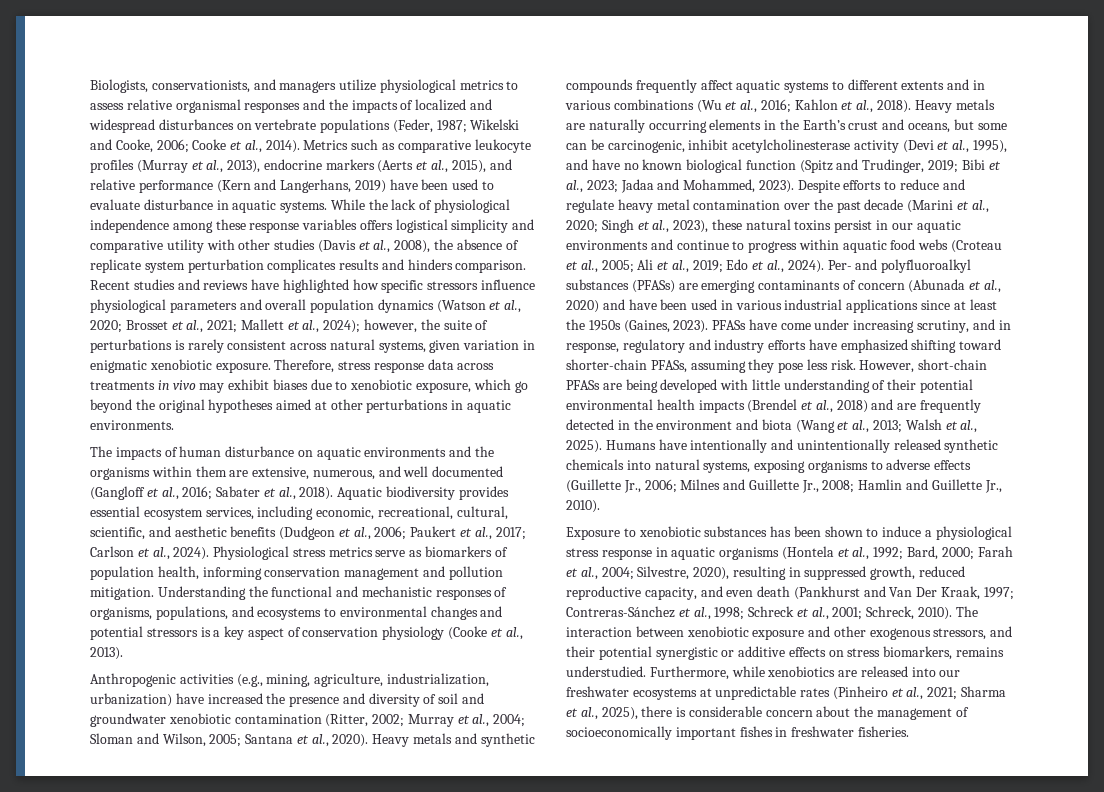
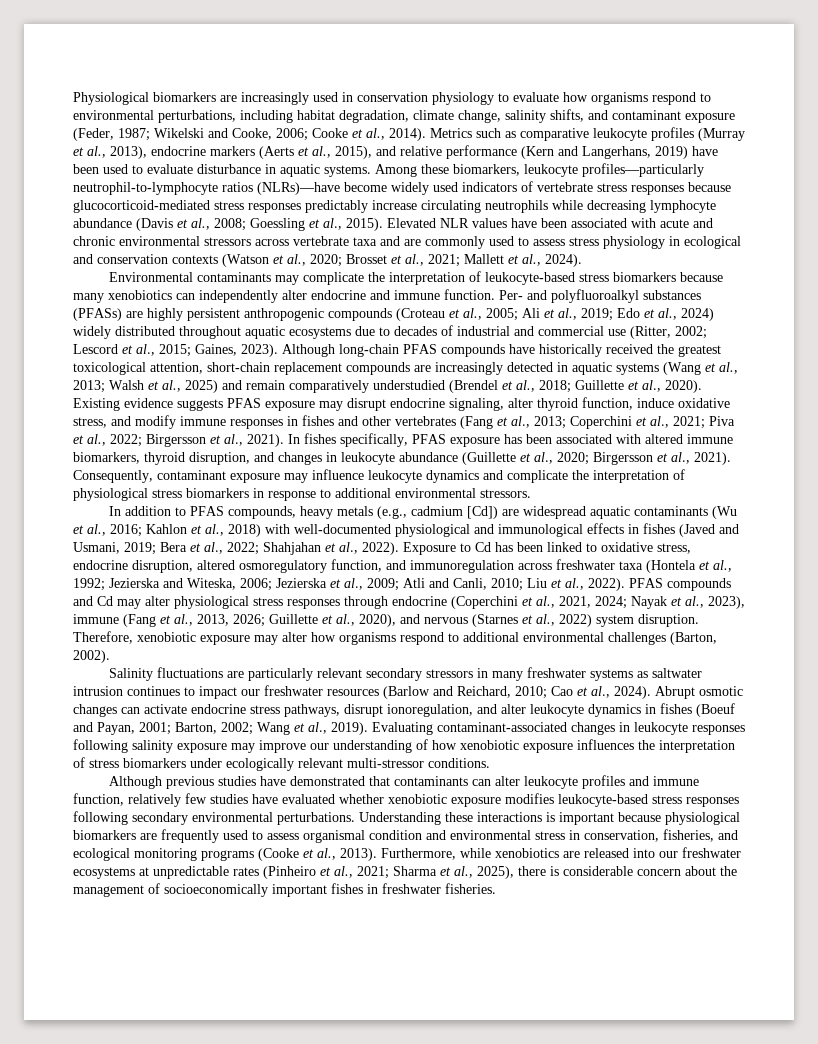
- Biologists, conservationists, and managers utilize physiological metrics to assess relative organismal responses and the impacts of localized and widespread disturbances on vertebrate populations (Feder, 1987; Wikelski and Cooke, 2006; Cooke et al., 2014).
+ Physiological biomarkers are increasingly used in conservation physiology to evaluate how organisms respond to environmental perturbations, including habitat degradation, climate change, salinity shifts, and contaminant exposure (Feder, 1987; Wikelski and Cooke, 2006; Cooke et al., 2014).
- While the lack of physiological independence among these response variables offers logistical simplicity and comparative utility with other studies (Davis et al., 2008), the absence of replicate system perturbation complicates results and hinders comparison. Recent studies and reviews have highlighted how specific stressors influence physiological parameters and overall population dynamics (Watson et al., 2020; Brosset et al., 2021; Mallett et al., 2024); however, the suite of perturbations is rarely consistent across natural systems, given variation in enigmatic xenobiotic exposure. Therefore, stress response data across treatments in vivo may exhibit biases due to xenobiotic exposure, which go beyond the original hypotheses aimed at other perturbations in aquatic environments.
- The impacts of human disturbance on aquatic environments and the organisms within them are extensive, numerous, and well documented (Gangloff et al., 2016; Sabater et al., 2018). Aquatic biodiversity provides essential ecosystem services, including economic, recreational, cultural, scientific, and aesthetic benefits (Dudgeon et al., 2006; Paukert et al., 2017; Carlson et al., 2024). Physiological stress metrics serve as biomarkers of population health, informing conservation management and pollution mitigation. Understanding the functional and mechanistic responses of organisms, populations, and ecosystems to environmental changes and potential stressors is a key aspect of conservation physiology (Cooke et al., 2013).
- Anthropogenic activities (e.g., mining, agriculture, industrialization, urbanization) have increased the presence and diversity of soil and groundwater xenobiotic contamination (Ritter, 2002; Murray et al., 2004; Sloman and Wilson, 2005; Santana et al., 2020). Heavy metals and synthetic compounds frequently affect aquatic systems to different extents and in various combinations (Wu et al., 2016; Kahlon et al., 2018). Heavy metals are naturally occurring elements in the Earth’s crust and oceans, but some can be carcinogenic, inhibit acetylcholinesterase activity (Devi et al., 1995), and have no known biological function (Spitz and Trudinger, 2019; Bibi et al., 2023; Jadaa and Mohammed, 2023). Despite efforts to reduce and regulate heavy metal contamination over the past decade (Marini et al., 2020; Singh et al., 2023), these natural toxins persist in our aquatic environments and continue to progress within aquatic food webs (Croteau et al., 2005; Ali et al., 2019; Edo et al., 2024). Per- and polyfluoroalkyl substances (PFASs) are emerging contaminants of concern (Abunada et al., 2020) and have been used in various industrial applications since at least the 1950s (Gaines, 2023). PFASs have come under increasing scrutiny, and in response, regulatory and industry efforts have emphasized shifting toward shorter-chain PFASs, assuming they pose less risk. However, short-chain PFASs are being developed with little understanding of their potential environmental health impacts (Brendel et al., 2018) and are frequently detected in the environment and biota (Wang et al., 2013; Walsh et al., 2025). Humans have intentionally and unintentionally released synthetic chemicals into natural systems, exposing organisms to adverse effects (Guillette Jr., 2006; Milnes and Guillette Jr., 2008; Hamlin and Guillette Jr., 2010).
- Exposure to xenobiotic substances has been shown to induce a physiological stress response in aquatic organisms (Hontela et al., 1992; Bard, 2000; Farah et al., 2004; Silvestre, 2020), resulting in suppressed growth, reduced reproductive capacity, and even death (Pankhurst and Van Der Kraak, 1997; Contreras-Sánchez et al., 1998; Schreck et al., 2001; Schreck, 2010). The interaction between xenobiotic exposure and other exogenous stressors, and their potential synergistic or additive effects on stress biomarkers, remains understudied.
+ Among these biomarkers, leukocyte profiles—particularly neutrophil-to-lymphocyte ratios (NLRs)—have become widely used indicators of vertebrate stress responses because glucocorticoid-mediated stress responses predictably increase circulating neutrophils while decreasing lymphocyte abundance (Davis et al., 2008; Goessling et al., 2015). Elevated NLR values have been associated with acute and chronic environmental stressors across vertebrate taxa and are commonly used to assess stress physiology in ecological and conservation contexts (Watson et al., 2020; Brosset et al., 2021; Mallett et al., 2024).
+ Environmental contaminants may complicate the interpretation of leukocyte-based stress biomarkers because many xenobiotics can independently alter endocrine and immune function. Per- and polyfluoroalkyl substances (PFASs) are highly persistent anthropogenic compounds (Croteau et al., 2005; Ali et al., 2019; Edo et al., 2024) widely distributed throughout aquatic ecosystems due to decades of industrial and commercial use (Ritter, 2002; Lescord et al., 2015; Gaines, 2023). Although long-chain PFAS compounds have historically received the greatest toxicological attention, short-chain replacement compounds are increasingly detected in aquatic systems (Wang et al., 2013; Walsh et al., 2025) and remain comparatively understudied (Brendel et al., 2018; Guillette et al., 2020). Existing evidence suggests PFAS exposure may disrupt endocrine signaling, alter thyroid function, induce oxidative stress, and modify immune responses in fishes and other vertebrates (Fang et al., 2013; Coperchini et al., 2021; Piva et al., 2022; Birgersson et al., 2021). In fishes specifically, PFAS exposure has been associated with altered immune biomarkers, thyroid disruption, and changes in leukocyte abundance (Guillette et al., 2020; Birgersson et al., 2021). Consequently, contaminant exposure may influence leukocyte dynamics and complicate the interpretation of physiological stress biomarkers in response to additional environmental stressors.
+ In addition to PFAS compounds, heavy metals (e.g., cadmium [Cd]) are widespread aquatic contaminants (Wu et al., 2016; Kahlon et al., 2018) with well-documented physiological and immunological effects in fishes (Javed and Usmani, 2019; Bera et al., 2022; Shahjahan et al., 2022). Exposure to Cd has been linked to oxidative stress, endocrine disruption, altered osmoregulatory function, and immunoregulation across freshwater taxa (Hontela et al., 1992; Jezierska and Witeska, 2006; Jezierska et al., 2009; Atli and Canli, 2010; Liu et al., 2022). PFAS compounds and Cd may alter physiological stress responses through endocrine (Coperchini et al., 2021, 2024; Nayak et al., 2023), immune (Fang et al., 2013, 2026; Guillette et al., 2020), and nervous (Starnes et al., 2022) system disruption. Therefore, xenobiotic exposure may alter how organisms respond to additional environmental challenges (Barton, 2002).
+ Salinity fluctuations are particularly relevant secondary stressors in many freshwater systems as saltwater intrusion continues to impact our freshwater resources (Barlow and Reichard, 2010; Cao et al., 2024). Abrupt osmotic changes can activate endocrine stress pathways, disrupt ionoregulation, and alter leukocyte dynamics in fishes (Boeuf and Payan, 2001; Barton, 2002; Wang et al., 2019). Evaluating contaminant-associated changes in leukocyte responses following salinity exposure may improve our understanding of how xenobiotic exposure influences the interpretation of stress biomarkers under ecologically relevant multi-stressor conditions.
+ Although previous studies have demonstrated that contaminants can alter leukocyte profiles and immune function, relatively few studies have evaluated whether xenobiotic exposure modifies leukocyte-based stress responses following secondary environmental perturbations. Understanding these interactions is important because physiological biomarkers are frequently used to assess organismal condition and environmental stress in conservation, fisheries, and ecological monitoring programs (Cooke et al., 2013).

